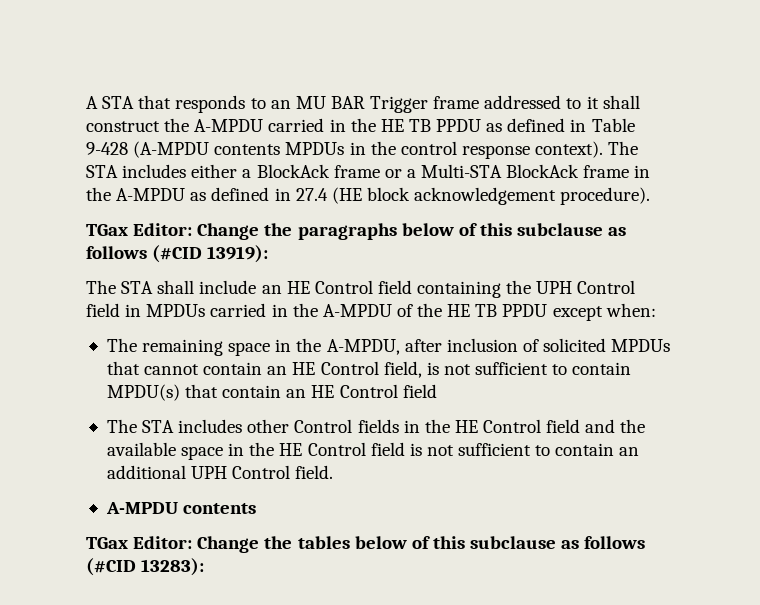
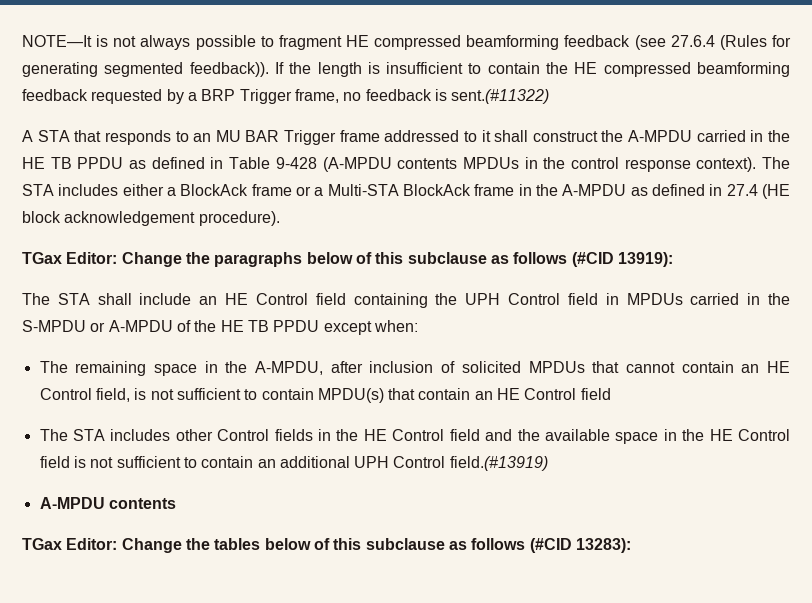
+ NOTE—It is not always possible to fragment HE compressed beamforming feedback (see 27.6.4 (Rules for generating segmented feedback)). If the length is insufficient to contain the HE compressed beamforming feedback requested by a BRP Trigger frame, no feedback is sent.(#11322)
- The STA shall include an HE Control field containing the UPH Control field in MPDUs carried in the A-MPDU of the HE TB PPDU except when:
+ The STA shall include an HE Control field containing the UPH Control field in MPDUs carried in the S-MPDU or A-MPDU of the HE TB PPDU except when:
- The STA includes other Control fields in the HE Control field and the available space in the HE Control field is not sufficient to contain an additional UPH Control field.
+ The STA includes other Control fields in the HE Control field and the available space in the HE Control field is not sufficient to contain an additional UPH Control field.(#13919)

